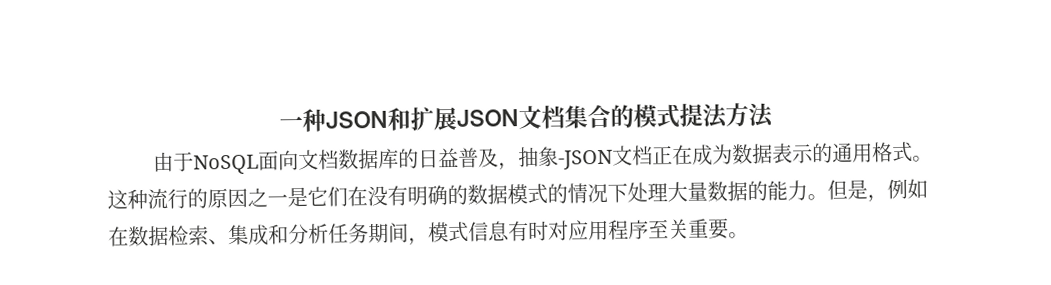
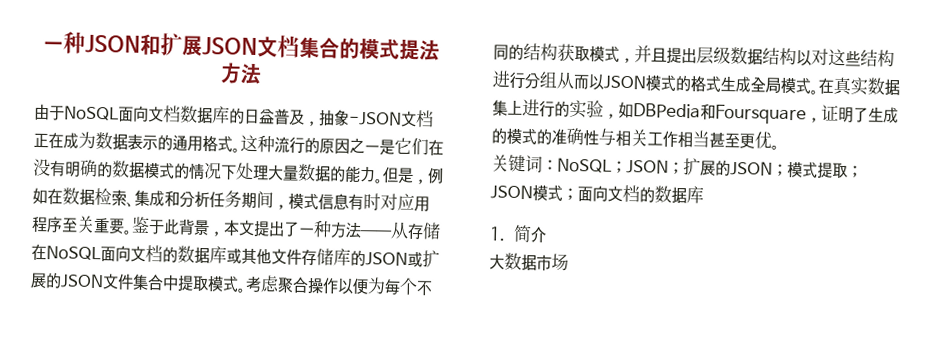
+ 鉴于此背景，本文提出了一种方法——从存储在NoSQL面向文档的数据库或其他文件存储库的JSON或扩展的JSON文件集合中提取模式。考虑聚合操作以便为每个不同的结构获取模式，并且提出层级数据结构以对这些结构进行分组从而以JSON模式的格式生成全局模式。在真实数据集上进行的实验，如DBPedia和Foursquare，证明了生成的模式的准确性与相关工作相当甚至更优。
+ 关键词：NoSQL；JSON；扩展的JSON；模式提取；JSON模式；面向文档的数据库
+ 1.简介
+ 大数据市场

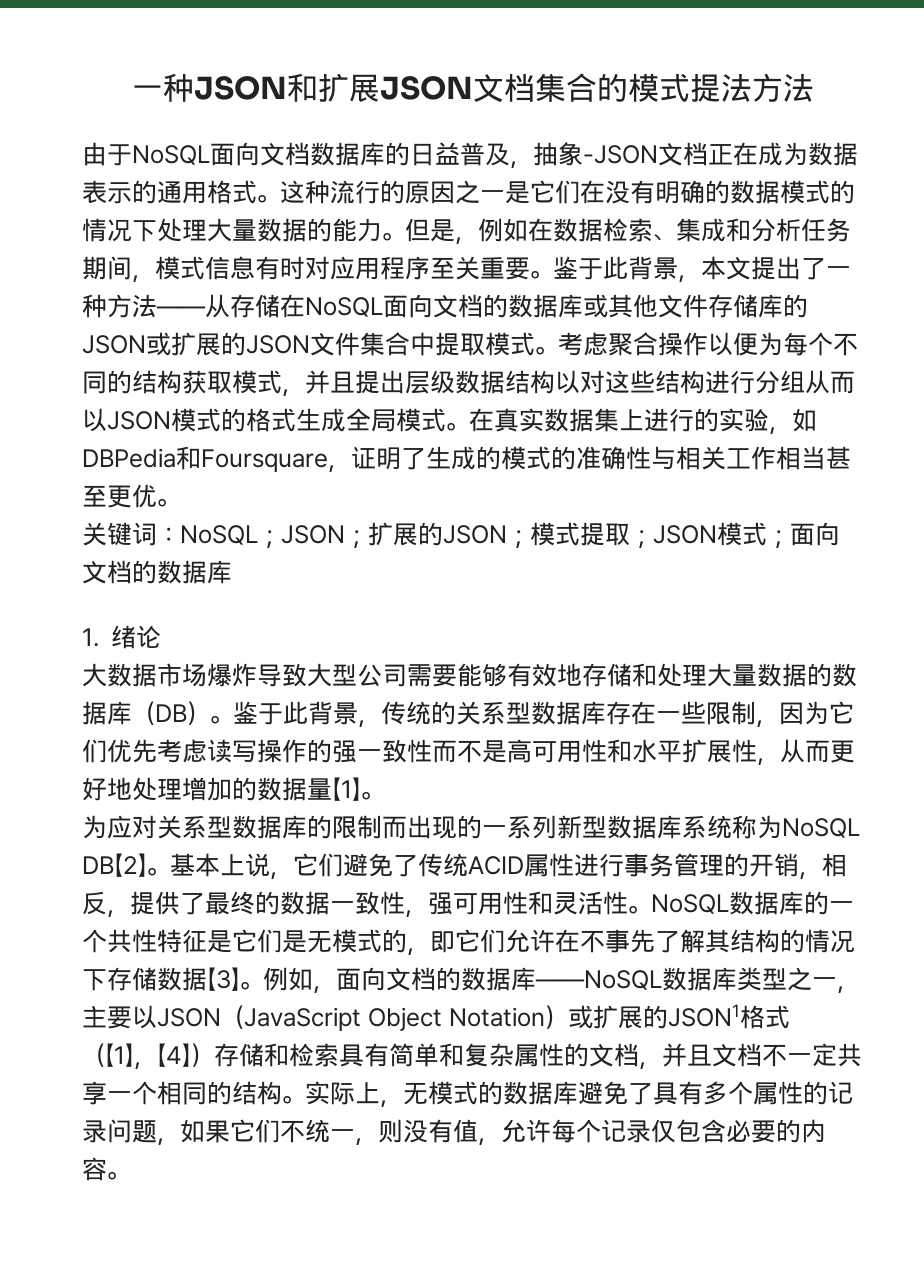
- 1.简介
+ 1.绪论
- 大数据市场
+ 大数据市场爆炸导致大型公司需要能够有效地存储和处理大量数据的数据库（DB）。鉴于此背景，传统的关系型数据库存在一些限制，因为它们优先考虑读写操作的强一致性而不是高可用性和水平扩展性，从而更好地处理增加的数据量【1】。
+ 为应对关系型数据库的限制而出现的一系列新型数据库系统称为NoSQL DB【2】。基本上说，它们避免了传统ACID属性进行事务管理的开销，相反，提供了最终的数据一致性，强可用性和灵活性。NoSQL数据库的一个共性特征是它们是无模式的，即它们允许在不事先了解其结构的情况下存储数据【3】。例如，面向文档的数据库——NoSQL数据库类型之一，主要以JSON（JavaScript Object Notation）或扩展的JSON1格式（【1】，【4】）存储和检索具有简单和复杂属性的文档，并且文档不一定共享一个相同的结构。实际上，无模式的数据库避免了具有多个属性的记录问题，如果它们不统一，则没有值，允许每个记录仅包含必要的内容。

